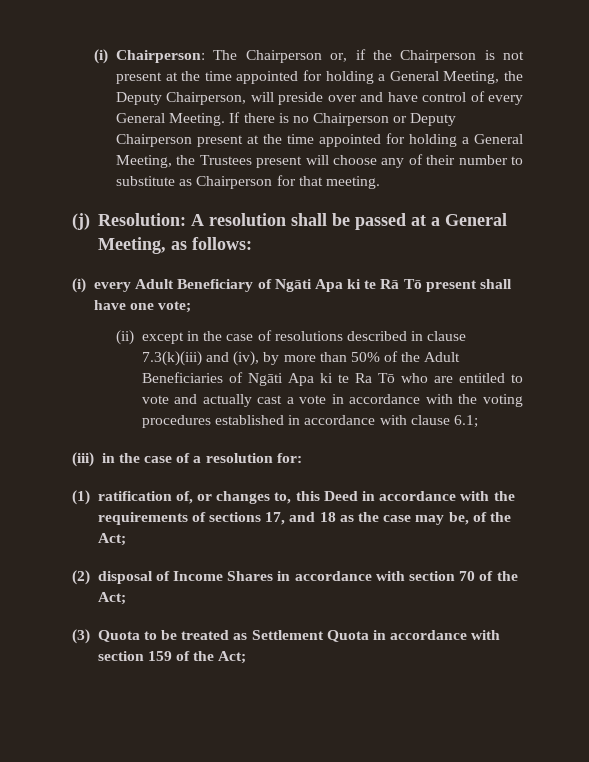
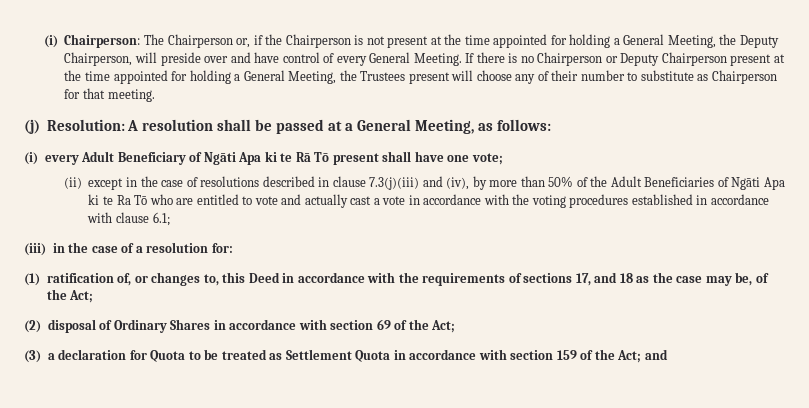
- (ii) except in the case of resolutions described in clause 7.3(k)(iii) and (iv), by more than 50% of the Adult Beneficiaries of Ngāti Apa ki te Ra Tō who are entitled to vote and actually cast a vote in accordance with the voting procedures established in accordance with clause 6.1;
+ (ii) except in the case of resolutions described in clause 7.3(j)(iii) and (iv), by more than 50% of the Adult Beneficiaries of Ngāti Apa ki te Ra Tō who are entitled to vote and actually cast a vote in accordance with the voting procedures established in accordance with clause 6.1;
- (2) disposal of Income Shares in accordance with section 70 of the Act;
+ (2) disposal of Ordinary Shares in accordance with section 69 of the Act;
- (3) Quota to be treated as Settlement Quota in accordance with section 159 of the Act;
+ (3) a declaration for Quota to be treated as Settlement Quota in accordance with section 159 of the Act; and

